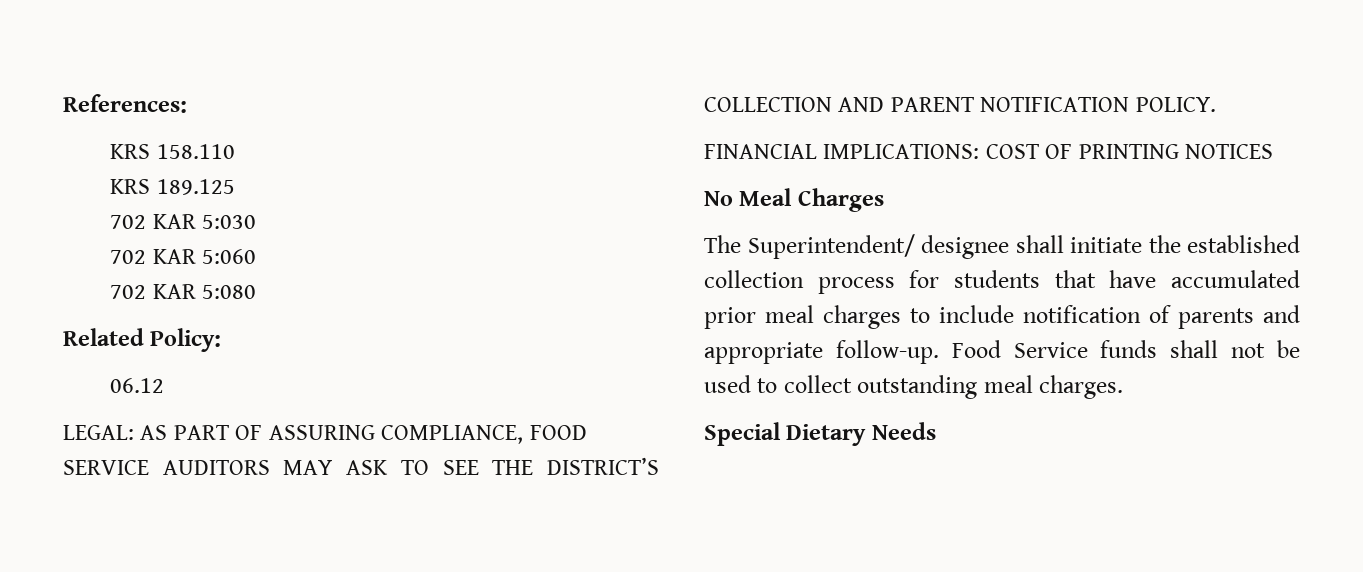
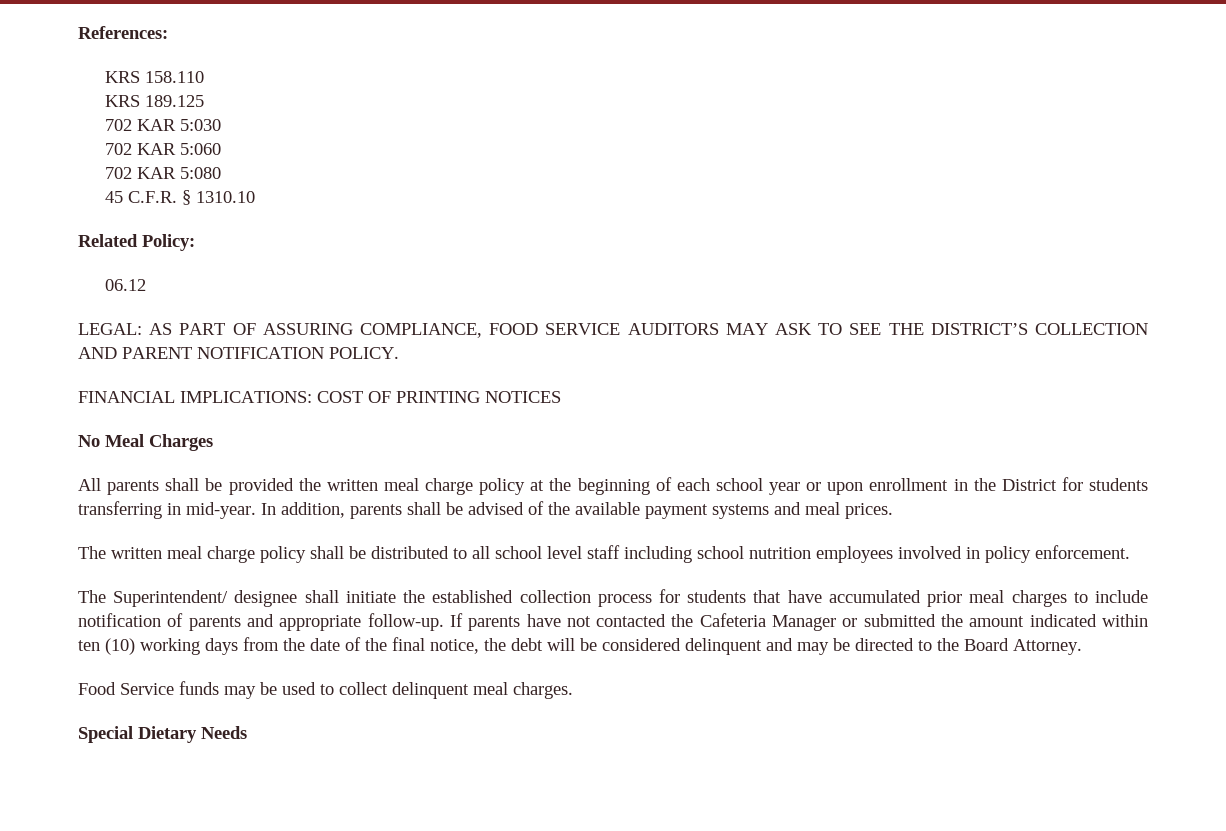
+ 45 C.F.R. § 1310.10
+ All parents shall be provided the written meal charge policy at the beginning of each school year or upon enrollment in the District for students transferring in mid-year. In addition, parents shall be advised of the available payment systems and meal prices.
+ The written meal charge policy shall be distributed to all school level staff including school nutrition employees involved in policy enforcement.
- The Superintendent/ designee shall initiate the established collection process for students that have accumulated prior meal charges to include notification of parents and appropriate follow-up. Food Service funds shall not be used to collect outstanding meal charges.
+ The Superintendent/ designee shall initiate the established collection process for students that have accumulated prior meal charges to include notification of parents and appropriate follow-up. If parents have not contacted the Cafeteria Manager or submitted the amount indicated within ten (10) working days from the date of the final notice, the debt will be considered delinquent and may be directed to the Board Attorney.
+ Food Service funds may be used to collect delinquent meal charges.

